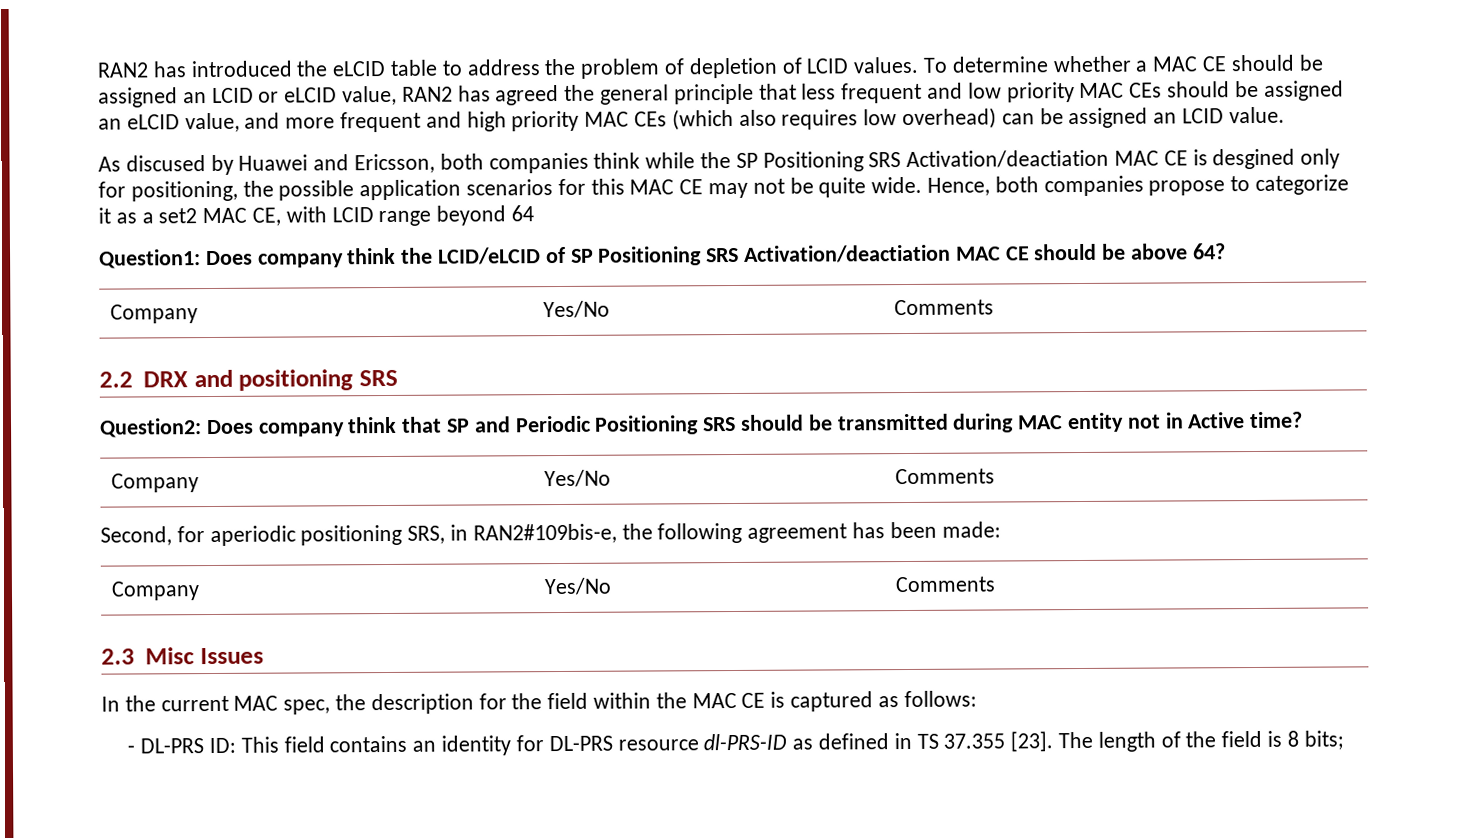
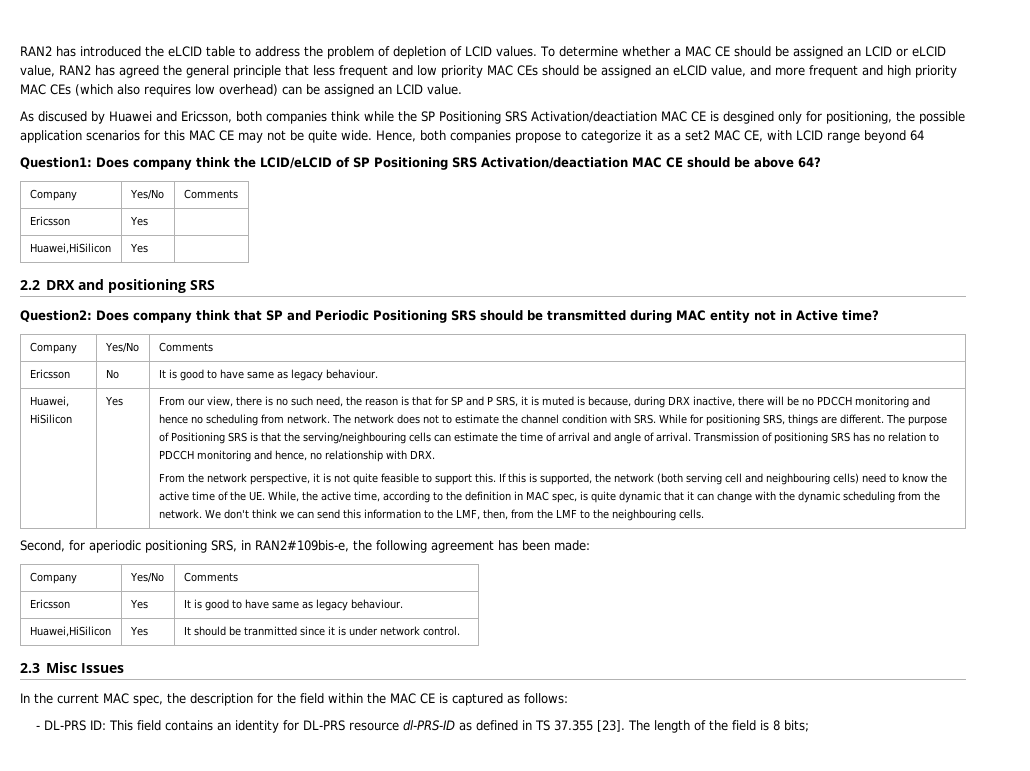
  Question1: Does company think the LCID/eLCID of SP Positioning SRS Activation/deactiation MAC CE should be above 64?
  Company | Yes/No | Comments
+ Ericsson | Yes |
+ Huawei,HiSilicon | Yes |
+ Ericsson | No | It is good to have same as legacy behaviour.
+ Huawei, HiSilicon | Yes | From our view, there is no such need, the reason is that for SP and P SRS, it is muted is because, during DRX inactive, there will be no PDCCH monitoring and hence no scheduling from network. The network does not to estimate the channel condition with SRS. While for positioning SRS, things are different. The purpose of Positioning SRS is that the serving/neighbouring cells can estimate the time of arrival and angle of arrival. Transmission of positioning SRS has no relation to PDCCH monitoring and hence, no relationship with DRX.
+ From the network perspective, it is not quite feasible to support this. If this is supported, the network (both serving cell and neighbouring cells) need to know the active time of the UE. While, the active time, according to the definition in MAC spec, is quite dynamic that it can change with the dynamic scheduling from the network. We don't think we can send this information to the LMF, then, from the LMF to the neighbouring cells.
+ Ericsson | Yes | It is good to have same as legacy behaviour.
+ Huawei,HiSilicon | Yes | It should be tranmitted since it is under network control.

